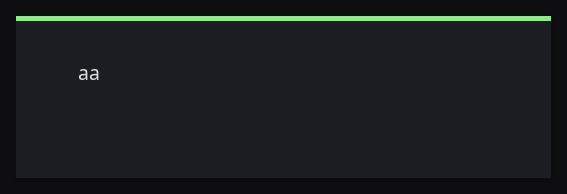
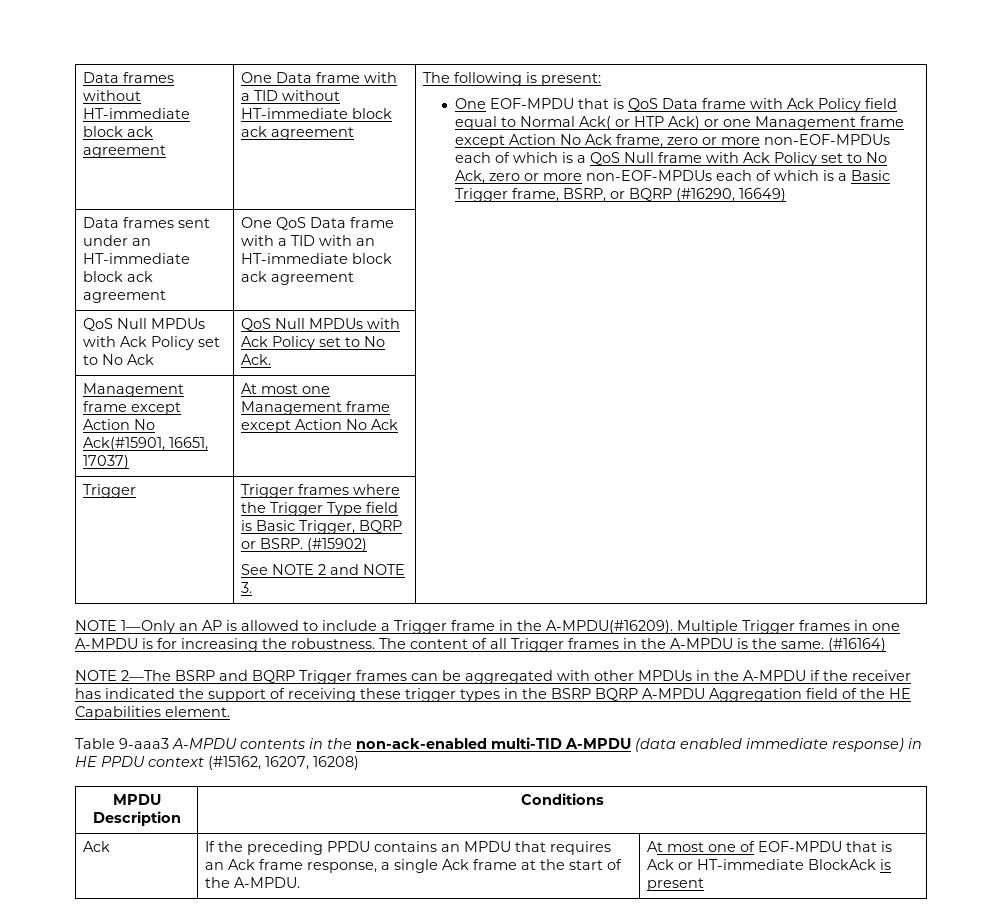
- aa
+ Data frames without HT-immediate block ack agreement | One Data frame with a TID without HT-immediate block ack agreement | The following is present:
+ One EOF-MPDU that is QoS Data frame with Ack Policy field equal to Normal Ack( or HTP Ack) or one Management frame except Action No Ack frame, zero or more non-EOF-MPDUs each of which is a QoS Null frame with Ack Policy set to No Ack, zero or more non-EOF-MPDUs each of which is a Basic Trigger frame, BSRP, or BQRP (#16290, 16649)
+ Data frames sent under an HT-immediate block ack agreement | One QoS Data frame with a TID with an HT-immediate block ack agreement |
+ QoS Null MPDUs with Ack Policy set to No Ack | QoS Null MPDUs with Ack Policy set to No Ack. |
+ Management frame except Action No Ack(#15901, 16651, 17037) | At most one Management frame except Action No Ack |
+ Trigger | Trigger frames where the Trigger Type field is Basic Trigger, BQRP or BSRP. (#15902)
+ See NOTE 2 and NOTE 3. |
+ NOTE 1—Only an AP is allowed to include a Trigger frame in the A-MPDU(#16209). Multiple Trigger frames in one A-MPDU is for increasing the robustness. The content of all Trigger frames in the A-MPDU is the same. (#16164)
+ NOTE 2—The BSRP and BQRP Trigger frames can be aggregated with other MPDUs in the A-MPDU if the receiver has indicated the support of receiving these trigger types in the BSRP BQRP A-MPDU Aggregation field of the HE Capabilities element.
+ Table 9-aaa3 A-MPDU contents in the non-ack-enabled multi-TID A-MPDU (data enabled immediate response) in HE PPDU context (#15162, 16207, 16208)
+ MPDU Description | Conditions
+ Ack | If the preceding PPDU contains an MPDU that requires an Ack frame response, a single Ack frame at the start of the A-MPDU. | At most one of EOF-MPDU that is Ack or HT-immediate BlockAck is present

